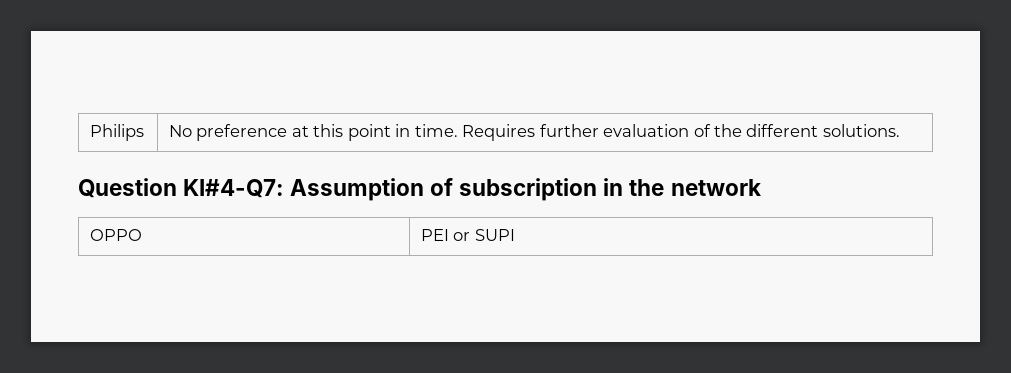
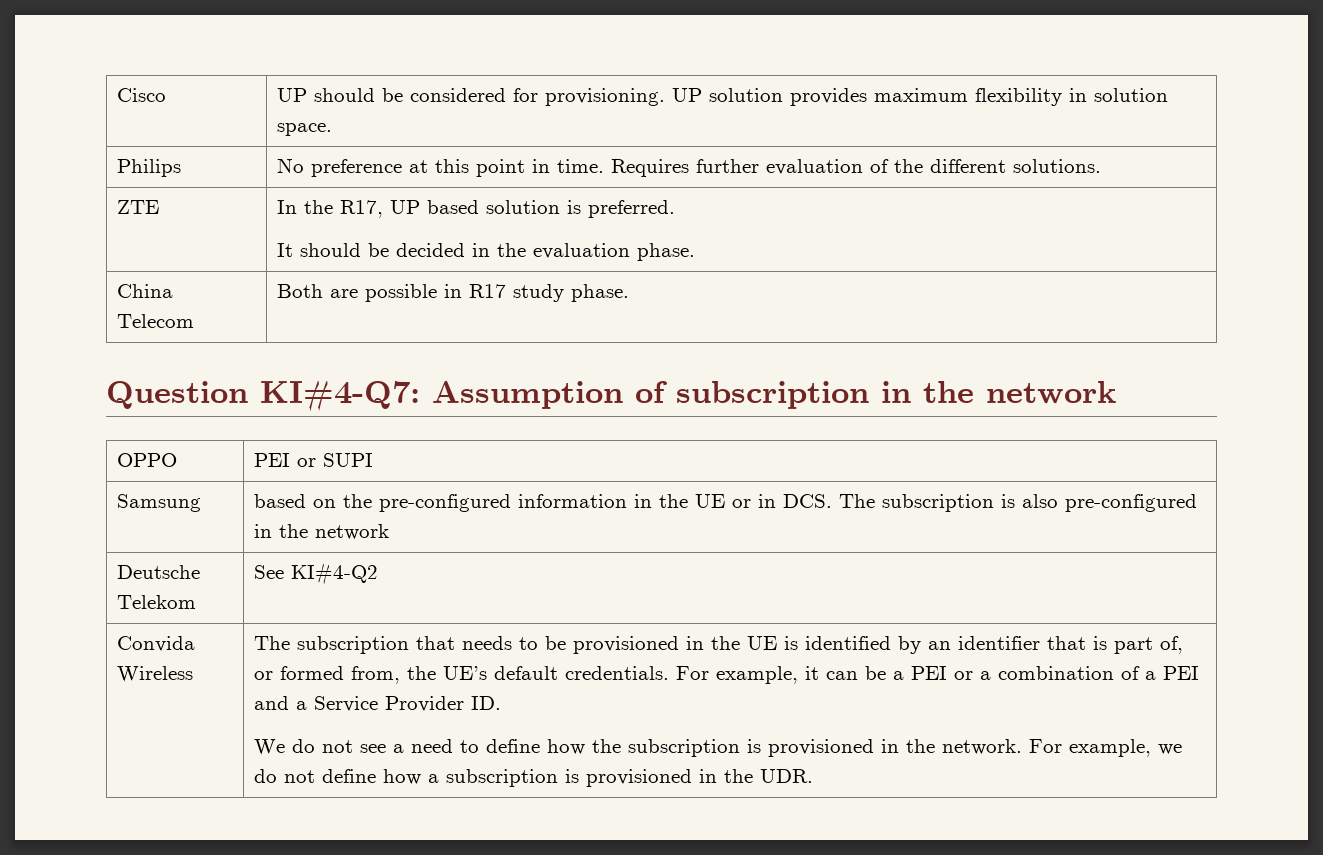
+ Cisco | UP should be considered for provisioning. UP solution provides maximum flexibility in solution space.
+ ZTE | In the R17, UP based solution is preferred.
+ It should be decided in the evaluation phase.
+ China Telecom | Both are possible in R17 study phase.
+ Samsung | based on the pre-configured information in the UE or in DCS. The subscription is also pre-configured in the network
+ Deutsche Telekom | See KI#4-Q2
+ Convida Wireless | The subscription that needs to be provisioned in the UE is identified by an identifier that is part of, or formed from, the UE’s default credentials. For example, it can be a PEI or a combination of a PEI and a Service Provider ID.
+ We do not see a need to define how the subscription is provisioned in the network. For example, we do not define how a subscription is provisioned in the UDR.

